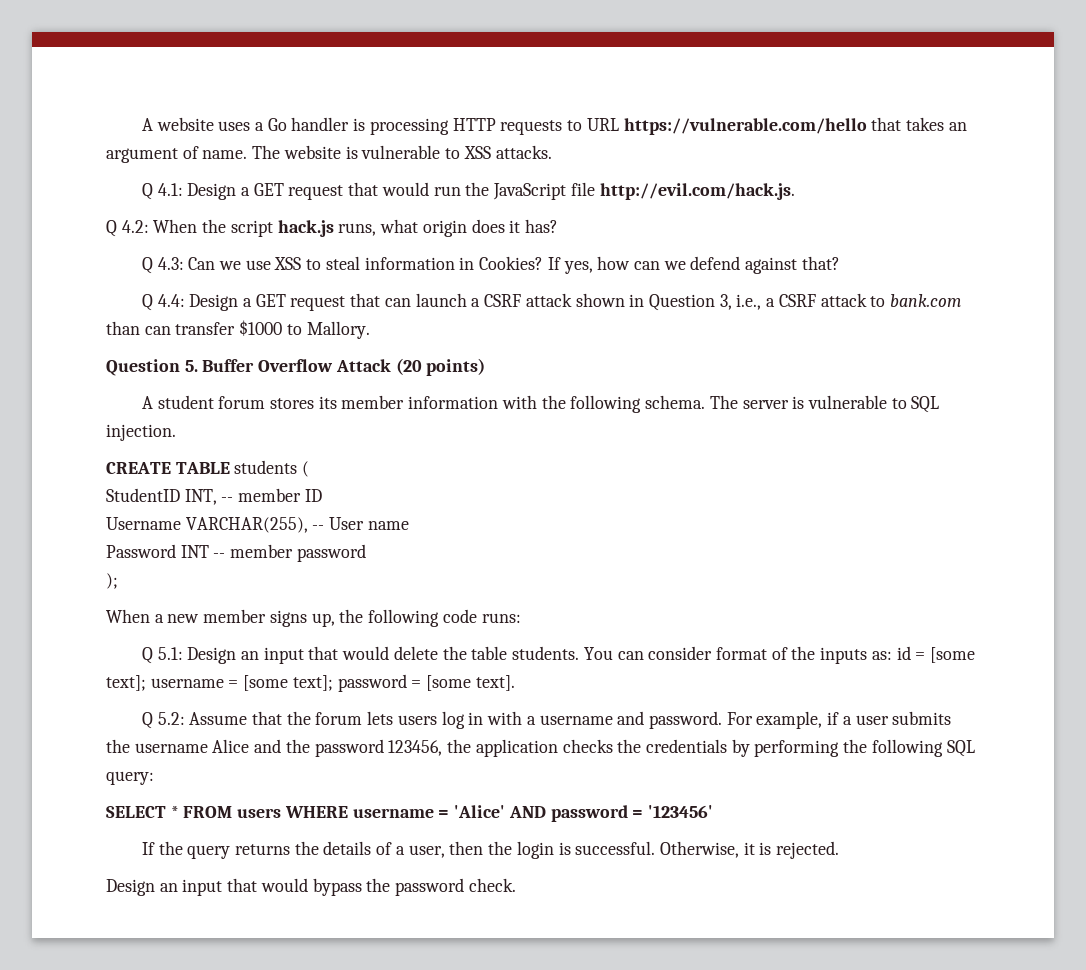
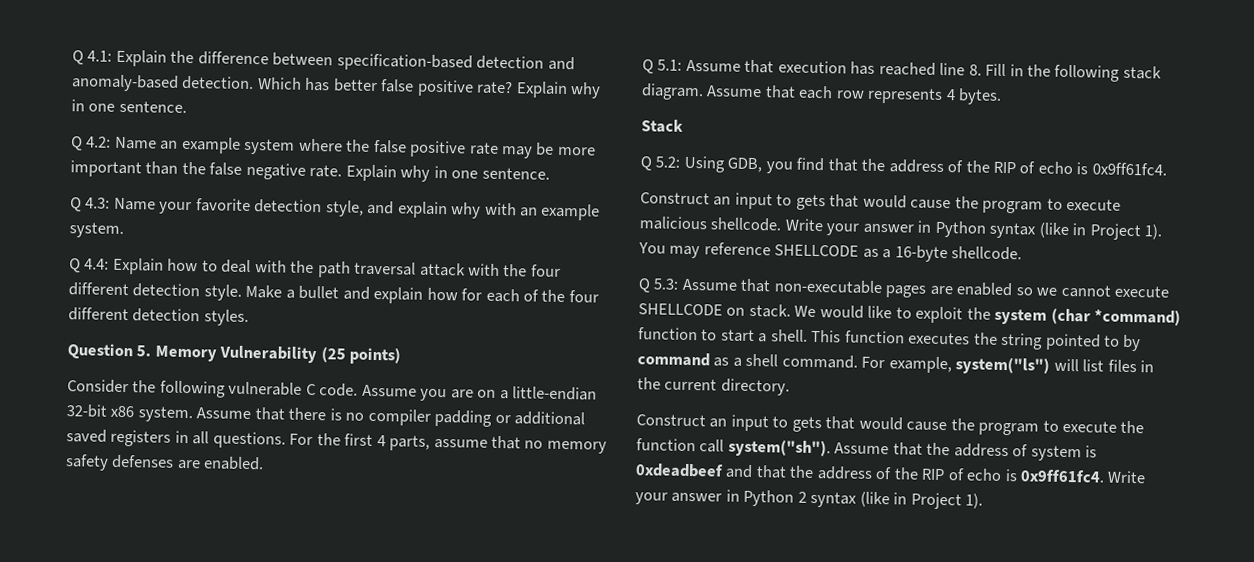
- A website uses a Go handler is processing HTTP requests to URL https://vulnerable.com/hello that takes an argument of name. The website is vulnerable to XSS attacks.
- Q 4.1: Design a GET request that would run the JavaScript file http://evil.com/hack.js.
- Q 4.2: When the script hack.js runs, what origin does it has?
- Q 4.3: Can we use XSS to steal information in Cookies? If yes, how can we defend against that?
- Q 4.4: Design a GET request that can launch a CSRF attack shown in Question 3, i.e., a CSRF attack to bank.com than can transfer $1000 to Mallory.
- Question 5. Buffer Overflow Attack (20 points)
- A student forum stores its member information with the following schema. The server is vulnerable to SQL injection.
- CREATE TABLE students (
- StudentID INT, -- member ID
- Username VARCHAR(255), -- User name
- Password INT -- member password
- );
- When a new member signs up, the following code runs:
- Q 5.1: Design an input that would delete the table students. You can consider format of the inputs as: id = [some text]; username = [some text]; password = [some text].
- Q 5.2: Assume that the forum lets users log in with a username and password. For example, if a user submits the username Alice and the password 123456, the application checks the credentials by performing the following SQL query:
- SELECT * FROM users WHERE username = 'Alice' AND password = '123456'
- If the query returns the details of a user, then the login is successful. Otherwise, it is rejected.
- Design an input that would bypass the password check.
+ Q 4.1: Explain the difference between specification-based detection and anomaly-based detection. Which has better false positive rate? Explain why in one sentence.
+ Q 4.2: Name an example system where the false positive rate may be more important than the false negative rate. Explain why in one sentence.
+ Q 4.3: Name your favorite detection style, and explain why with an example system.
+ Q 4.4: Explain how to deal with the path traversal attack with the four different detection style. Make a bullet and explain how for each of the four different detection styles.
+ Question 5. Memory Vulnerability (25 points)
+ Consider the following vulnerable C code. Assume you are on a little-endian 32-bit x86 system. Assume that there is no compiler padding or additional saved registers in all questions. For the first 4 parts, assume that no memory safety defenses are enabled.
+ Q 5.1: Assume that execution has reached line 8. Fill in the following stack diagram. Assume that each row represents 4 bytes.
+ Stack
+ Q 5.2: Using GDB, you find that the address of the RIP of echo is 0x9ff61fc4.
+ Construct an input to gets that would cause the program to execute malicious shellcode. Write your answer in Python syntax (like in Project 1). You may reference SHELLCODE as a 16-byte shellcode.
+ Q 5.3: Assume that non-executable pages are enabled so we cannot execute SHELLCODE on stack. We would like to exploit the system (char *command) function to start a shell. This function executes the string pointed to by command as a shell command. For example, system("ls") will list files in the current directory.
+ Construct an input to gets that would cause the program to execute the function call system("sh"). Assume that the address of system is 0xdeadbeef and that the address of the RIP of echo is 0x9ff61fc4. Write your answer in Python 2 syntax (like in Project 1).

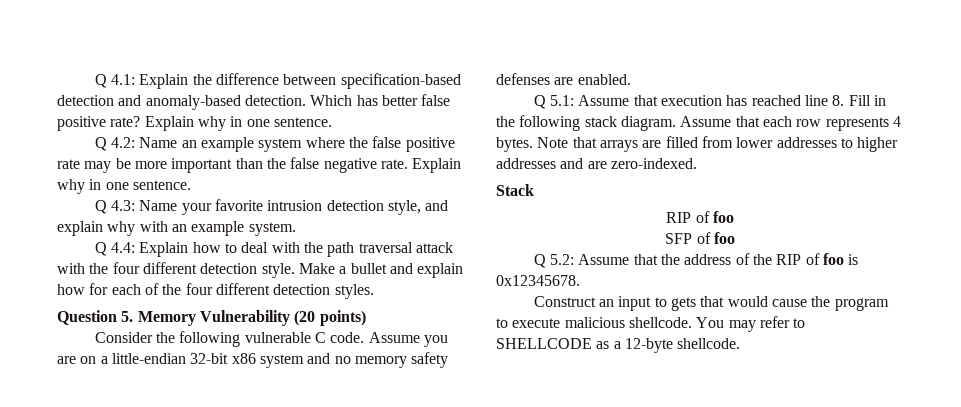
- Q 4.3: Name your favorite detection style, and explain why with an example system.
+ Q 4.3: Name your favorite intrusion detection style, and explain why with an example system.
- Question 5. Memory Vulnerability (25 points)
+ Question 5. Memory Vulnerability (20 points)
- Assume you are on a little-endian 32-bit x86 system. Assume that there is no compiler padding or additional saved registers in all questions. For the first 4 parts, assume that no memory safety defenses are enabled.
+ Assume you are on a little-endian 32-bit x86 system and no memory safety defenses are enabled.
- Assume that each row represents 4 bytes.
+ Assume that each row represents 4 bytes. Note that arrays are filled from lower addresses to higher addresses and are zero-indexed.
  Stack
- Q 5.2: Using GDB, you find that the address of the RIP of echo is 0x9ff61fc4.
+ RIP of foo
+ SFP of foo
+ Q 5.2: Assume that the address of the RIP of foo is 0x12345678.
- Write your answer in Python syntax (like in Project 1). You may reference SHELLCODE as a 16-byte shellcode.
- Q 5.3: Assume that non-executable pages are enabled so we cannot execute SHELLCODE on stack. We would like to exploit the system (char *command) function to start a shell. This function executes the string pointed to by command as a shell command. For example, system("ls") will list files in the current directory.
- Construct an input to gets that would cause the program to execute the function call system("sh"). Assume that the address of system is 0xdeadbeef and that the address of the RIP of echo is 0x9ff61fc4. Write your answer in Python 2 syntax (like in Project 1).
+ You may refer to SHELLCODE as a 12-byte shellcode.

